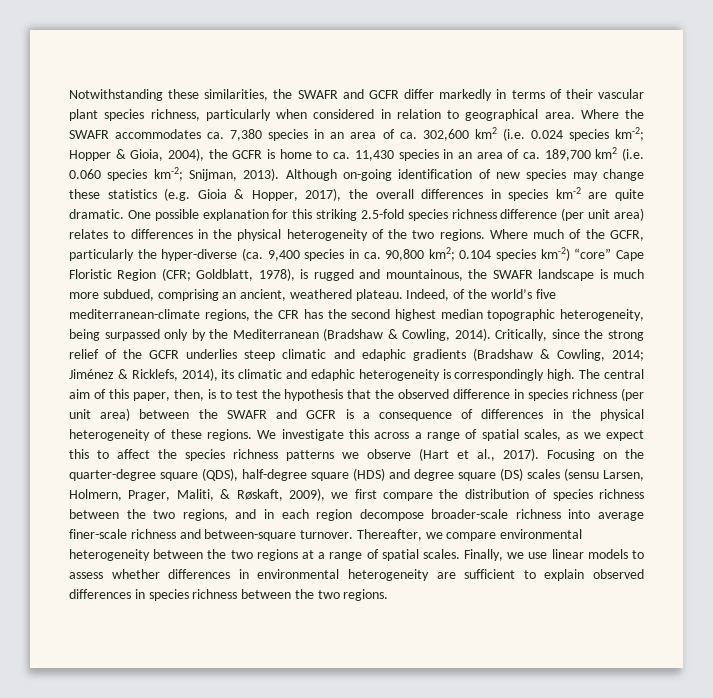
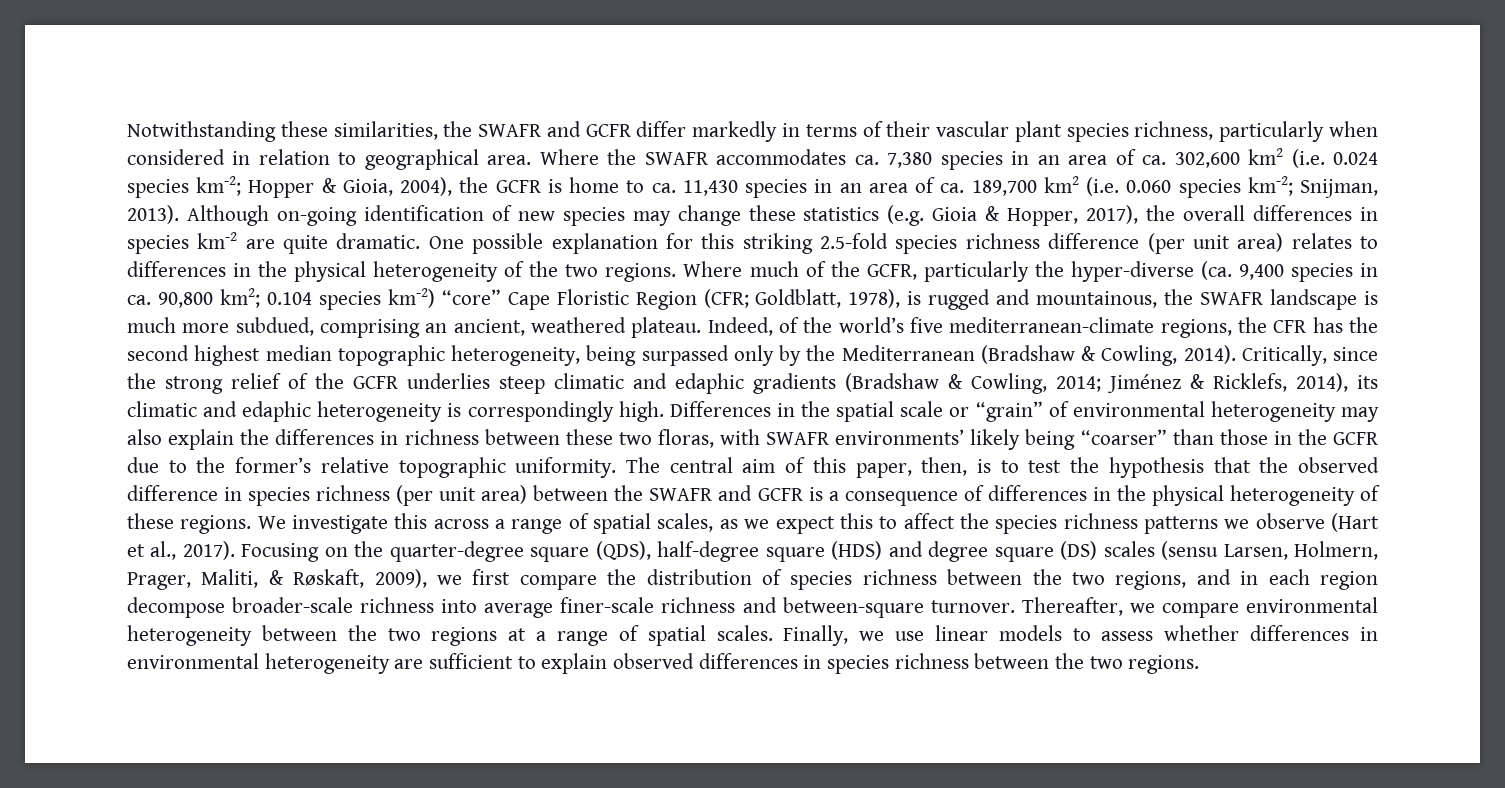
+ Differences in the spatial scale or “grain” of environmental heterogeneity may also explain the differences in richness between these two floras, with SWAFR environments’ likely being “coarser” than those in the GCFR due to the former’s relative topographic uniformity.

